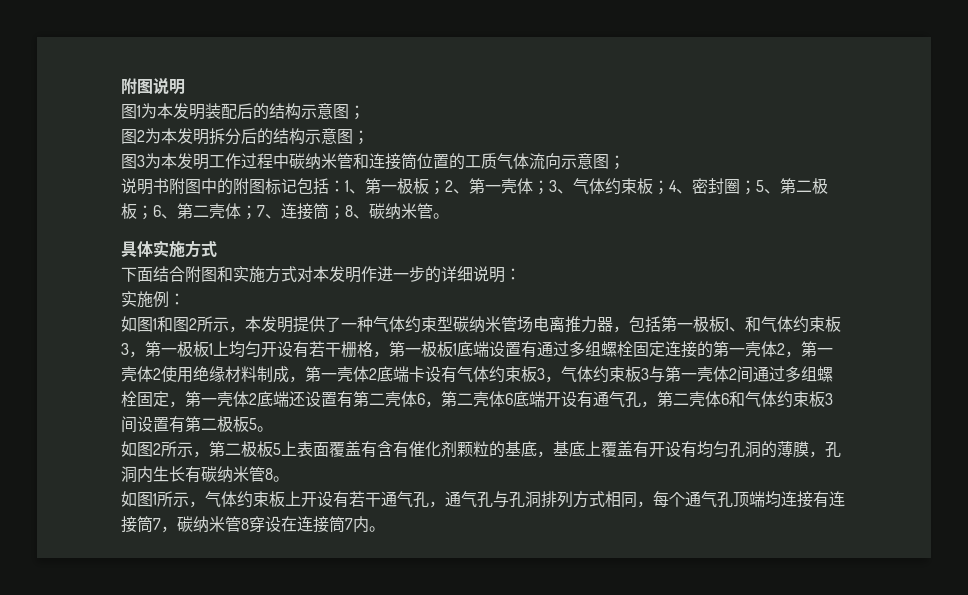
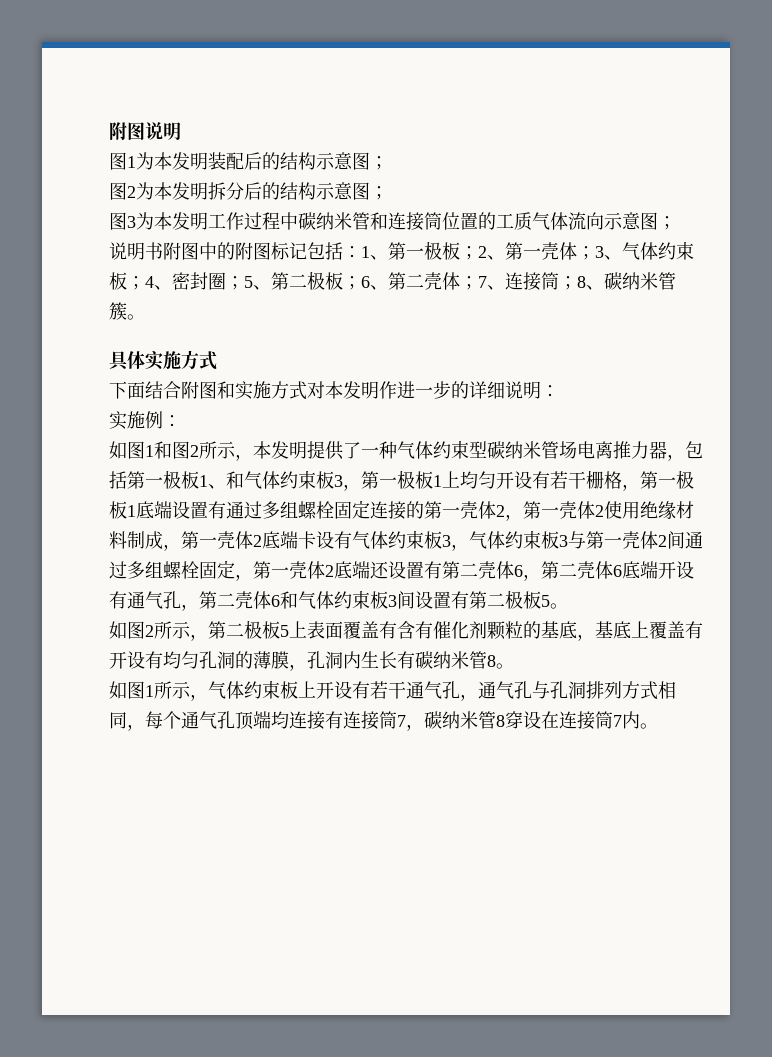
- 说明书附图中的附图标记包括：1、第一极板；2、第一壳体；3、气体约束板；4、密封圈；5、第二极板；6、第二壳体；7、连接筒；8、碳纳米管。
+ 说明书附图中的附图标记包括：1、第一极板；2、第一壳体；3、气体约束板；4、密封圈；5、第二极板；6、第二壳体；7、连接筒；8、碳纳米管簇。

